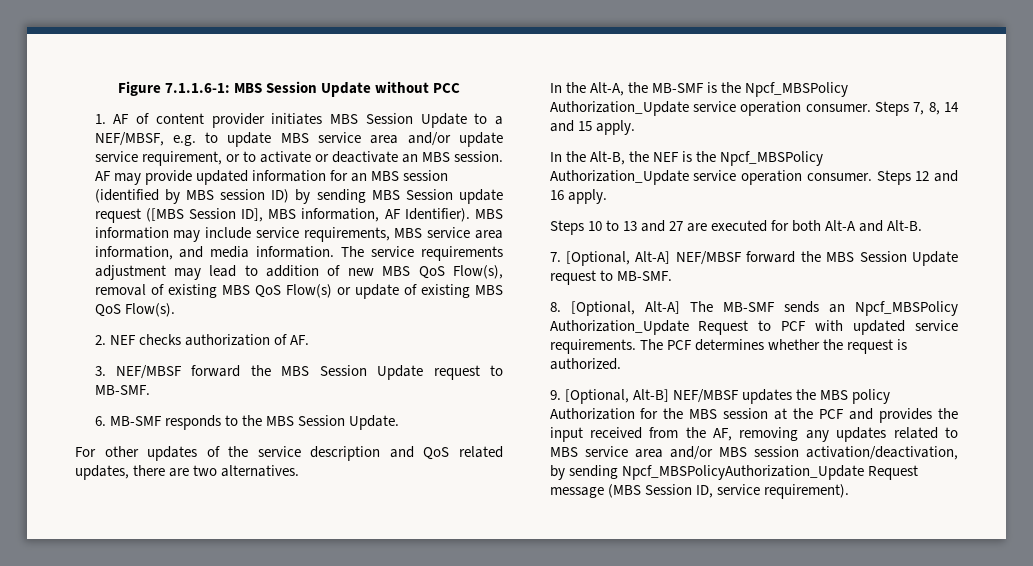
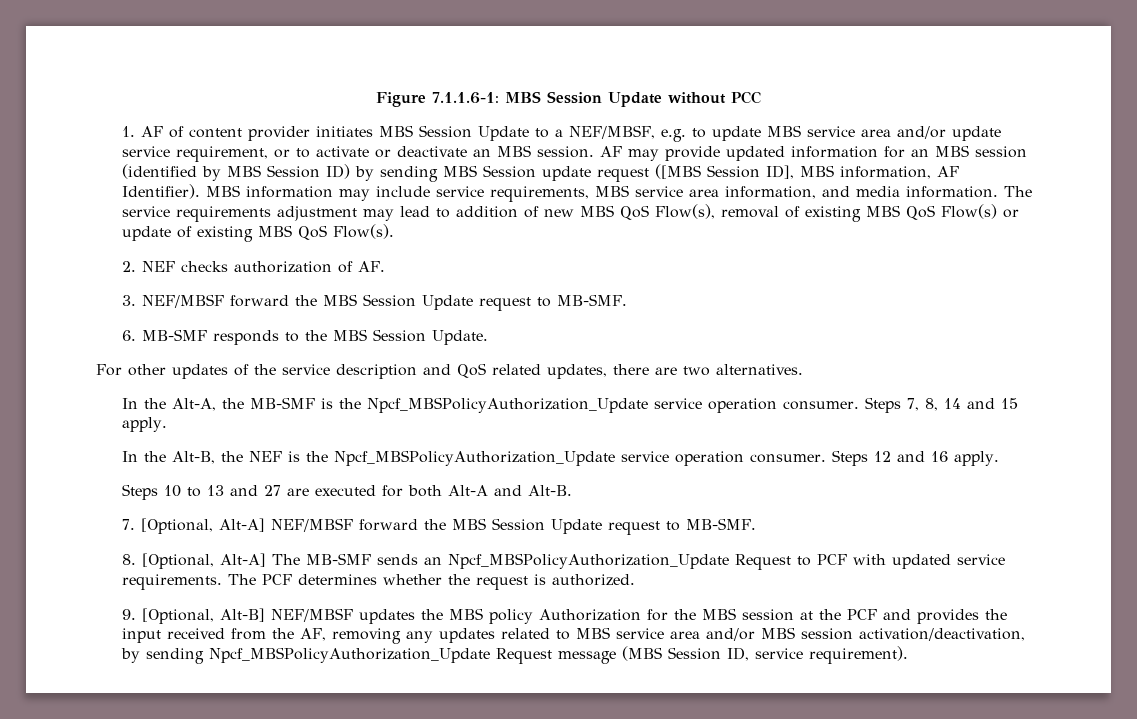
- AF may provide updated information for an MBS session (identified by MBS session ID) by sending MBS Session update request ([MBS Session ID], MBS information, AF Identifier).
+ AF may provide updated information for an MBS session (identified by MBS Session ID) by sending MBS Session update request ([MBS Session ID], MBS information, AF Identifier).
- In the Alt-A, the MB-SMF is the Npcf_MBSPolicy Authorization_Update service operation consumer.
+ In the Alt-A, the MB-SMF is the Npcf_MBSPolicyAuthorization_Update service operation consumer.
- In the Alt-B, the NEF is the Npcf_MBSPolicy Authorization_Update service operation consumer.
+ In the Alt-B, the NEF is the Npcf_MBSPolicyAuthorization_Update service operation consumer.
- 8. [Optional, Alt-A] The MB-SMF sends an Npcf_MBSPolicy Authorization_Update Request to PCF with updated service requirements.
+ 8. [Optional, Alt-A] The MB-SMF sends an Npcf_MBSPolicyAuthorization_Update Request to PCF with updated service requirements.

